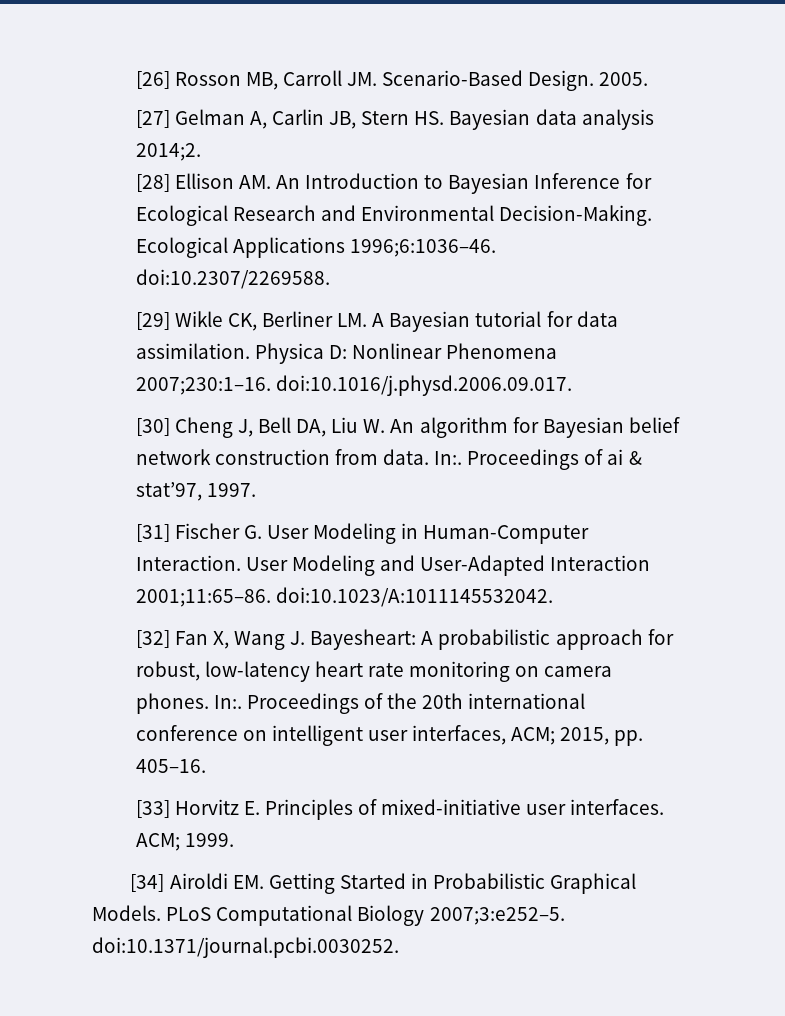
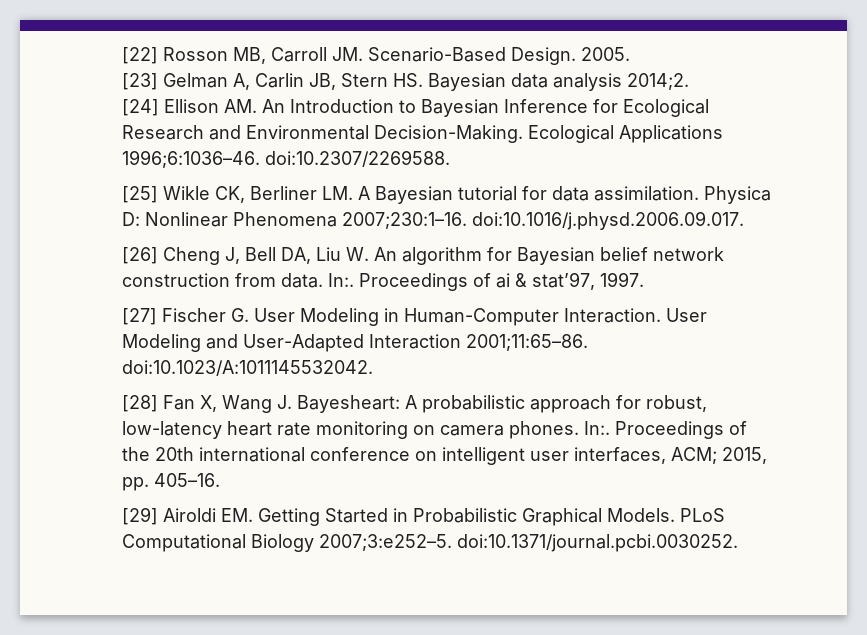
- [26] Rosson MB, Carroll JM. Scenario-Based Design.
+ [22] Rosson MB, Carroll JM. Scenario-Based Design.
- [27] Gelman A, Carlin JB, Stern HS. Bayesian data analysis 2014;2.
+ [23] Gelman A, Carlin JB, Stern HS. Bayesian data analysis 2014;2.
- [28] Ellison AM. An Introduction to Bayesian Inference for Ecological Research and Environmental Decision-Making.
+ [24] Ellison AM. An Introduction to Bayesian Inference for Ecological Research and Environmental Decision-Making.
- [29] Wikle CK, Berliner LM. A Bayesian tutorial for data assimilation.
+ [25] Wikle CK, Berliner LM. A Bayesian tutorial for data assimilation.
- [30] Cheng J, Bell DA, Liu W. An algorithm for Bayesian belief network construction from data.
+ [26] Cheng J, Bell DA, Liu W. An algorithm for Bayesian belief network construction from data.
- [31] Fischer G. User Modeling in Human-Computer Interaction.
+ [27] Fischer G. User Modeling in Human-Computer Interaction.
- [32] Fan X, Wang J. Bayesheart: A probabilistic approach for robust, low-latency heart rate monitoring on camera phones.
+ [28] Fan X, Wang J. Bayesheart: A probabilistic approach for robust, low-latency heart rate monitoring on camera phones.
- [33] Horvitz E. Principles of mixed-initiative user interfaces. ACM; 1999.
- [34] Airoldi EM. Getting Started in Probabilistic Graphical Models.
+ [29] Airoldi EM. Getting Started in Probabilistic Graphical Models.

